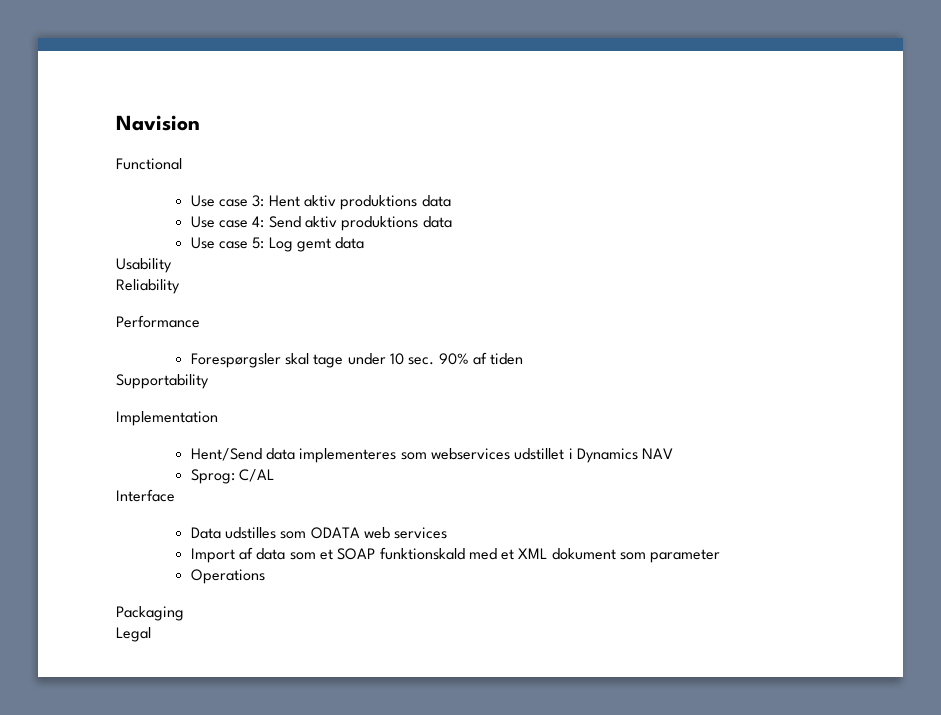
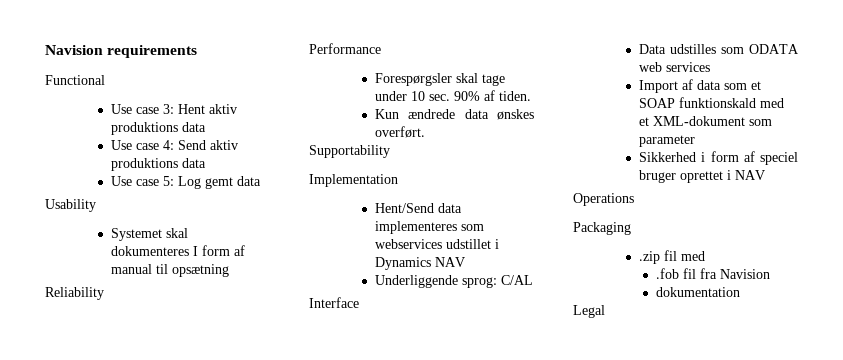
- Navision
+ Navision requirements
+ Systemet skal dokumenteres I form af manual til opsætning
- Forespørgsler skal tage under 10 sec. 90% af tiden
+ Forespørgsler skal tage under 10 sec. 90% af tiden.
+ Kun ændrede data ønskes overført.
- Sprog: C/AL
+ Underliggende sprog: C/AL
- Import af data som et SOAP funktionskald med et XML dokument som parameter
+ Import af data som et SOAP funktionskald med et XML-dokument som parameter
+ Sikkerhed i form af speciel bruger oprettet i NAV
  Operations
  Packaging
+ .zip fil med
+ .fob fil fra Navision
+ dokumentation

